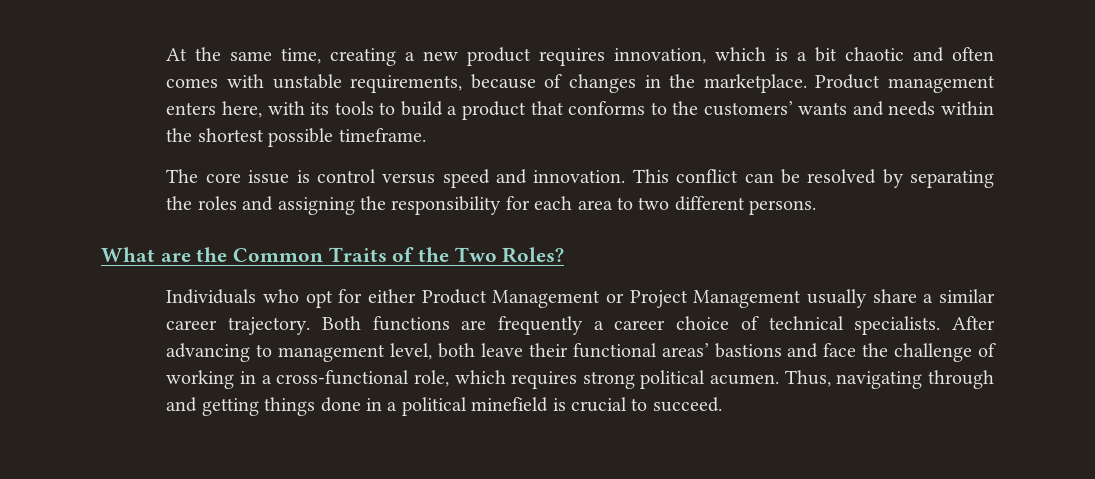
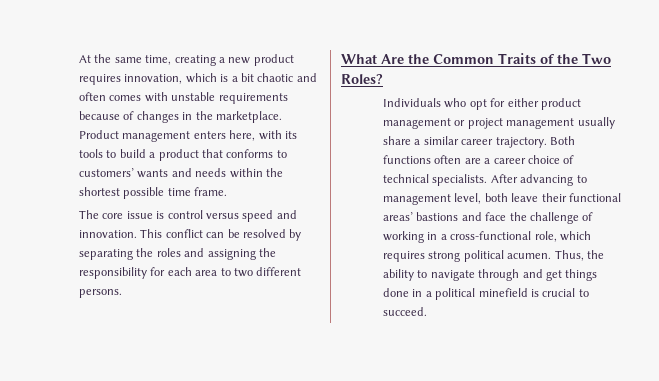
- At the same time, creating a new product requires innovation, which is a bit chaotic and often comes with unstable requirements, because of changes in the marketplace.
+ At the same time, creating a new product requires innovation, which is a bit chaotic and often comes with unstable requirements because of changes in the marketplace.
- Product management enters here, with its tools to build a product that conforms to the customers’ wants and needs within the shortest possible timeframe.
+ Product management enters here, with its tools to build a product that conforms to customers’ wants and needs within the shortest possible time frame.
- What are the Common Traits of the Two Roles?
+ What Are the Common Traits of the Two Roles?
- Individuals who opt for either Product Management or Project Management usually share a similar career trajectory.
+ Individuals who opt for either product management or project management usually share a similar career trajectory.
- Both functions are frequently a career choice of technical specialists.
+ Both functions often are a career choice of technical specialists.
- Thus, navigating through and getting things done in a political minefield is crucial to succeed.
+ Thus, the ability to navigate through and get things done in a political minefield is crucial to succeed.

